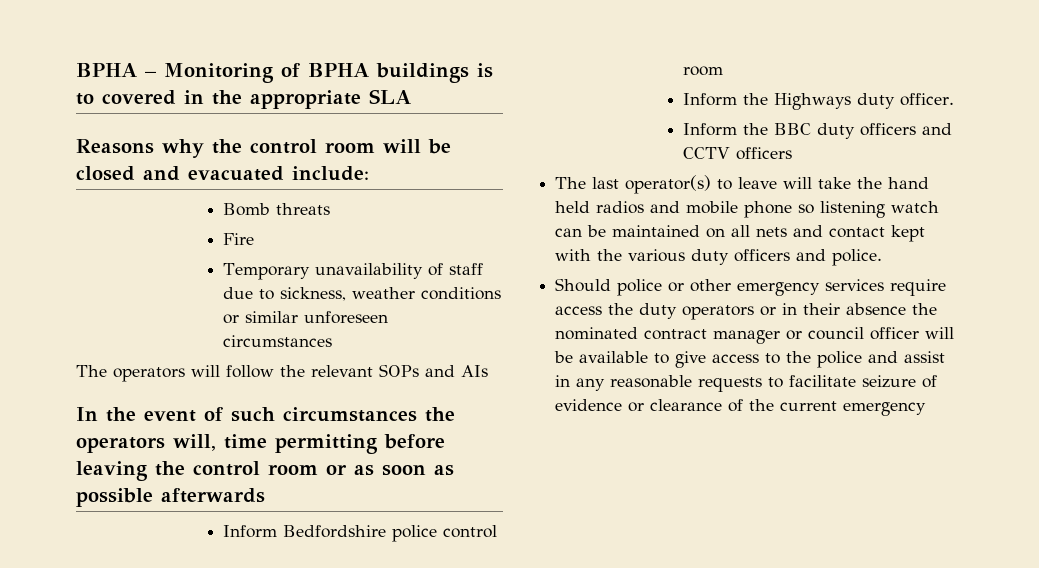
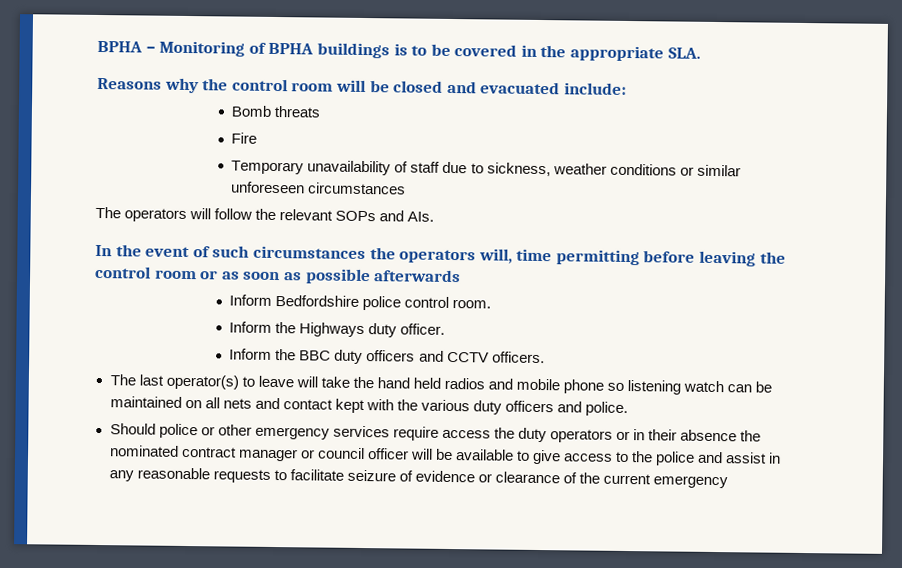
- BPHA – Monitoring of BPHA buildings is to covered in the appropriate SLA
+ BPHA – Monitoring of BPHA buildings is to be covered in the appropriate SLA.
- The operators will follow the relevant SOPs and AIs
+ The operators will follow the relevant SOPs and AIs.
- Inform Bedfordshire police control room
+ Inform Bedfordshire police control room.
- Inform the BBC duty officers and CCTV officers
+ Inform the BBC duty officers and CCTV officers.

